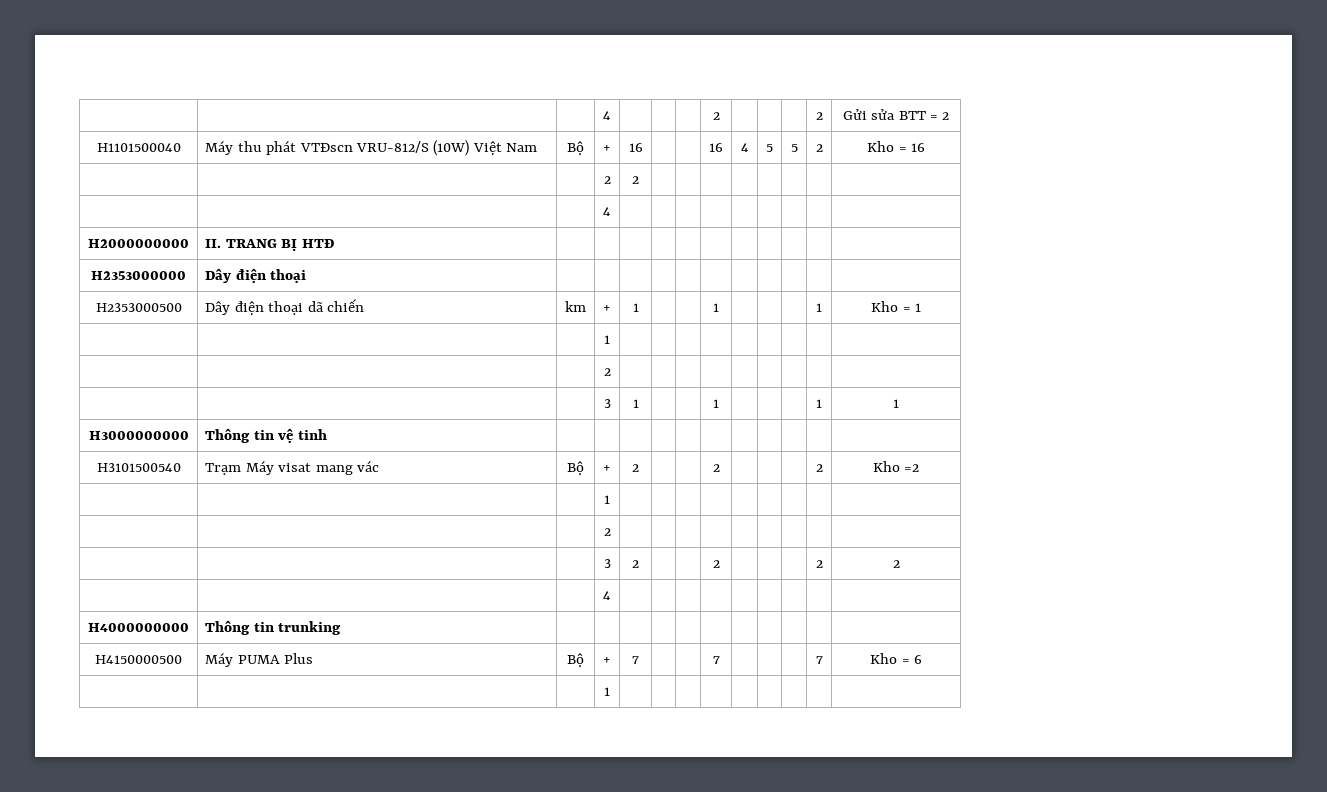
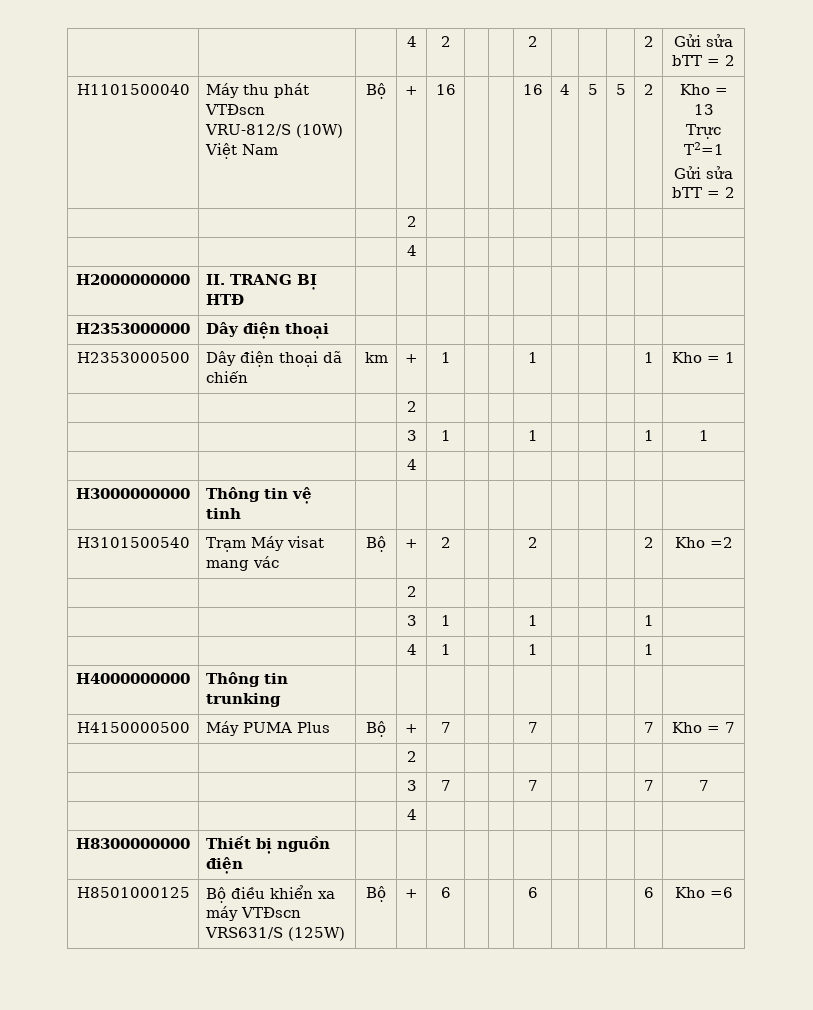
- | | | 4 | | | | 2 | | | | 2 | Gửi sửa BTT = 2
+ | | | 4 | 2 | | | 2 | | | | 2 | Gửi sửa bTT = 2
- H1101500040 | Máy thu phát VTĐscn VRU-812/S (10W) Việt Nam | Bộ | + | 16 | | | 16 | 4 | 5 | 5 | 2 | Kho = 16
- | | | 2 | 2 | | | | | | | |
+ H1101500040 | Máy thu phát VTĐscn VRU-812/S (10W) Việt Nam | Bộ | + | 16 | | | 16 | 4 | 5 | 5 | 2 | Kho = 13
+ Trực T2=1
+ Gửi sửa bTT = 2
+ | | | 2 | | | | | | | | |
  H2353000500 | Dây điện thoại dã chiến | km | + | 1 | | | 1 | | | | 1 | Kho = 1
- | | | 1 | | | | | | | | |
  | | | 3 | 1 | | | 1 | | | | 1 | 1
+ | | | 4 | | | | | | | | |
  H3101500540 | Trạm Máy visat mang vác | Bộ | + | 2 | | | 2 | | | | 2 | Kho =2
- | | | 1 | | | | | | | | |
  | | | 2 | | | | | | | | |
- | | | 3 | 2 | | | 2 | | | | 2 | 2
- | | | 4 | | | | | | | | |
+ | | | 3 | 1 | | | 1 | | | | 1 |
+ | | | 4 | 1 | | | 1 | | | | 1 |
- H4150000500 | Máy PUMA Plus | Bộ | + | 7 | | | 7 | | | | 7 | Kho = 6
- | | | 1 | | | | | | | | |
+ H4150000500 | Máy PUMA Plus | Bộ | + | 7 | | | 7 | | | | 7 | Kho = 7
+ | | | 2 | | | | | | | | |
+ | | | 3 | 7 | | | 7 | | | | 7 | 7
+ | | | 4 | | | | | | | | |
+ H8300000000 | Thiết bị nguồn điện | | | | | | | | | | |
+ H8501000125 | Bộ điều khiển xa máy VTĐscn VRS631/S (125W) | Bộ | + | 6 | | | 6 | | | | 6 | Kho =6

